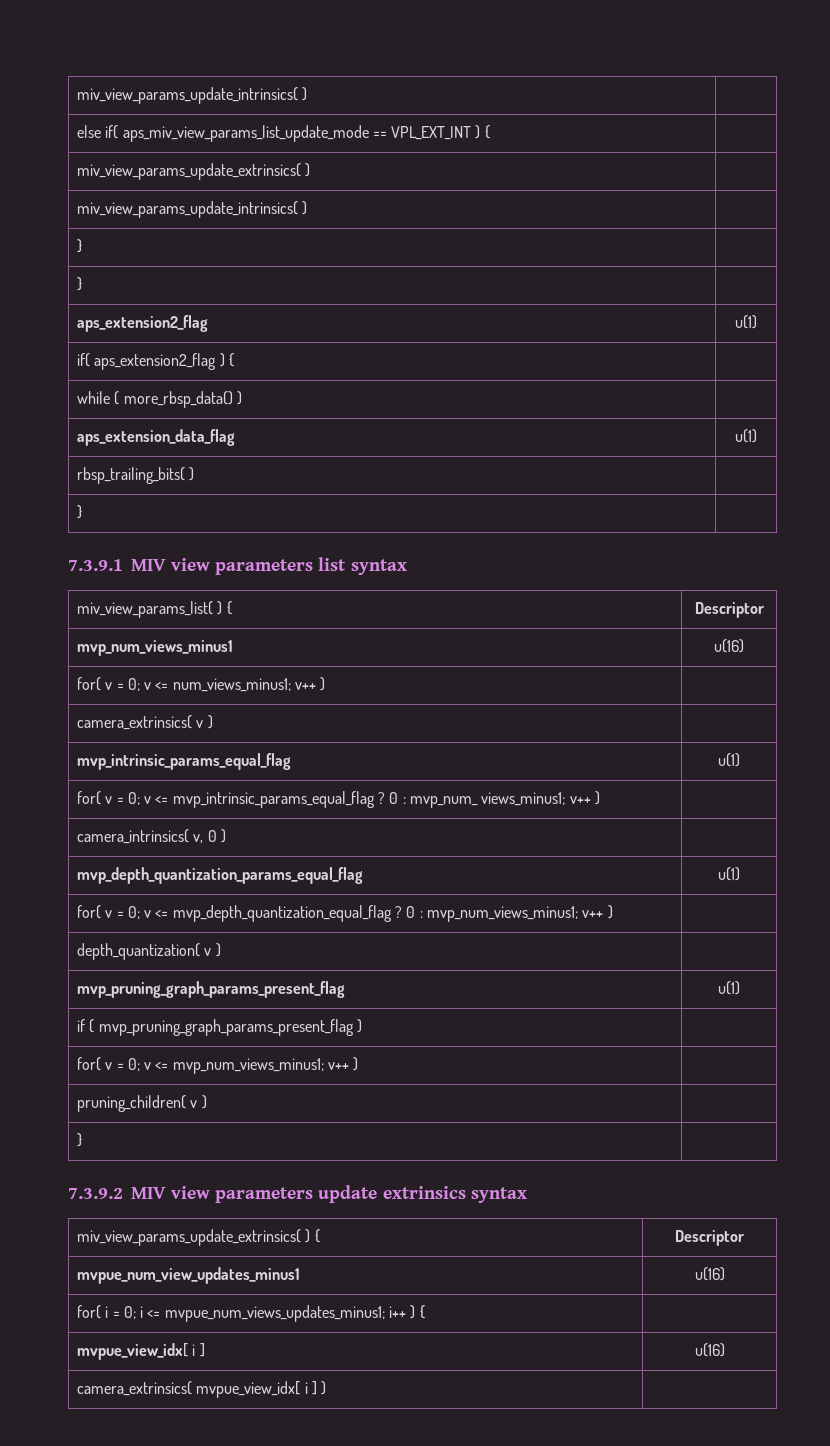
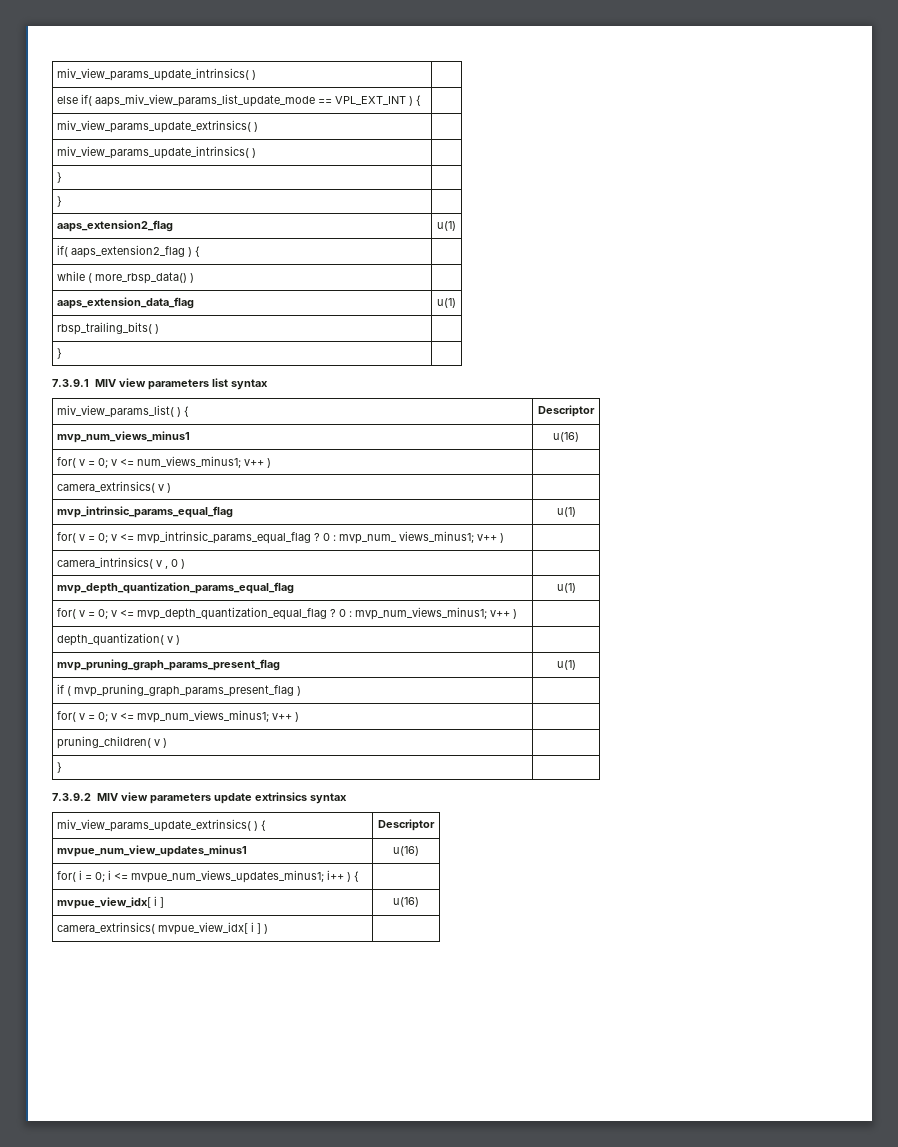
- else if( aps_miv_view_params_list_update_mode == VPL_EXT_INT ) { |
+ else if( aaps_miv_view_params_list_update_mode == VPL_EXT_INT ) { |
- aps_extension2_flag | u(1)
+ aaps_extension2_flag | u(1)
- if( aps_extension2_flag ) { |
+ if( aaps_extension2_flag ) { |
- aps_extension_data_flag | u(1)
+ aaps_extension_data_flag | u(1)
- camera_intrinsics( v, 0 ) |
+ camera_intrinsics( v , 0 ) |

